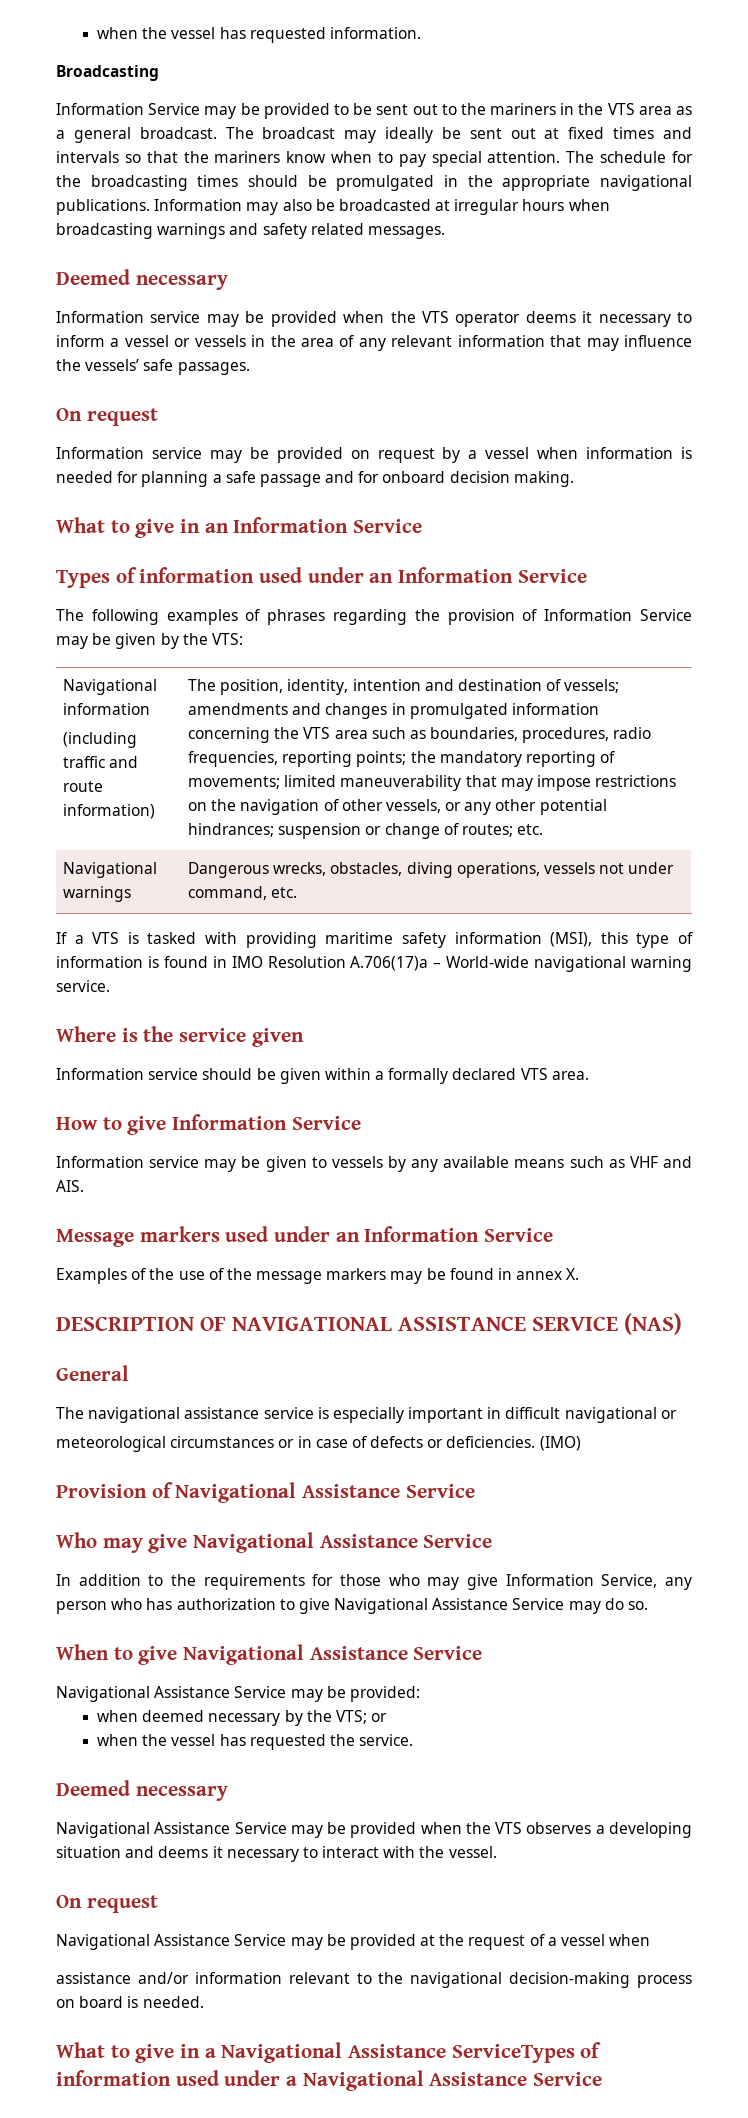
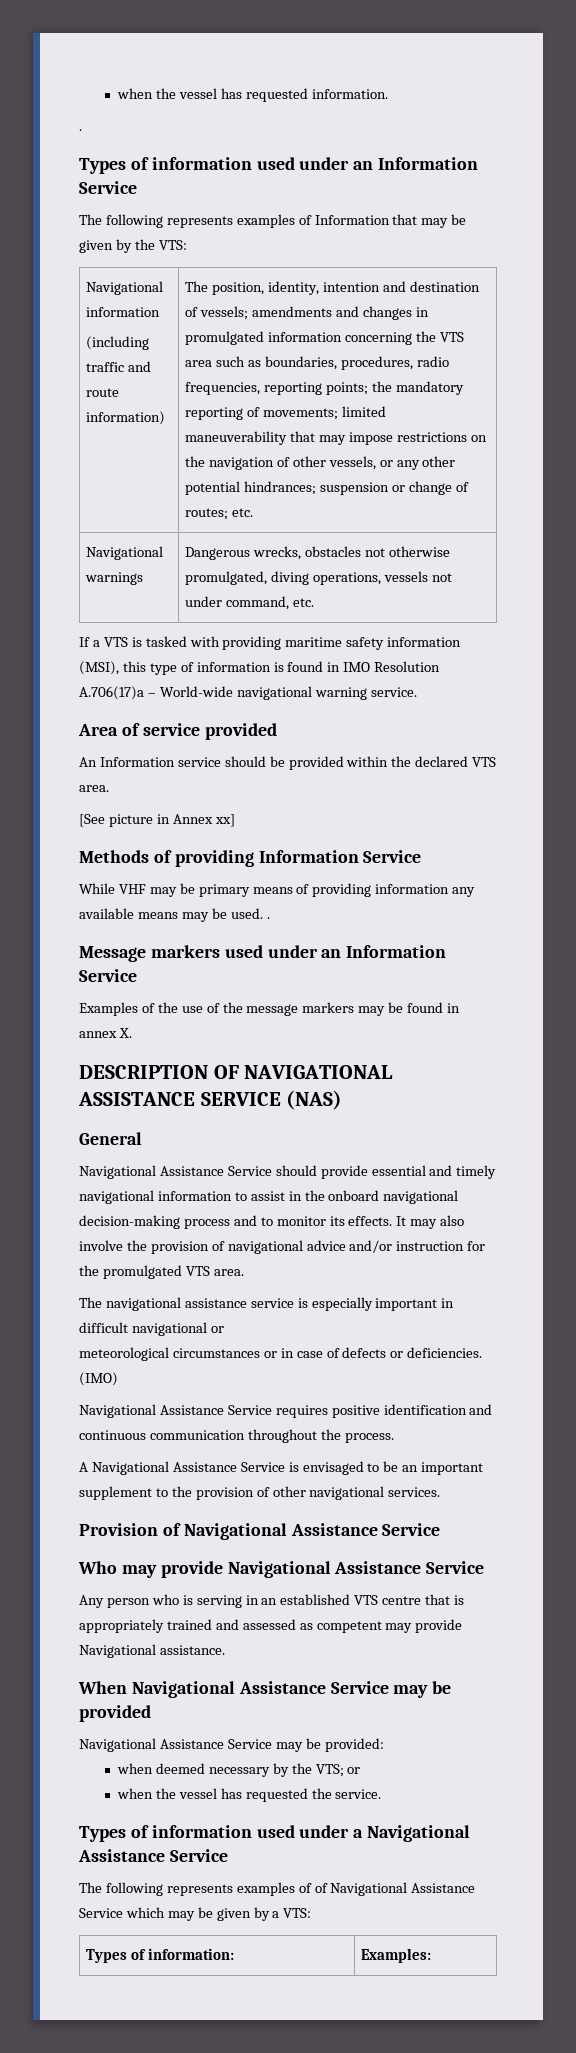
  when the vessel has requested information.
- Broadcasting
- Information Service may be provided to be sent out to the mariners in the VTS area as a general broadcast. The broadcast may ideally be sent out at fixed times and intervals so that the mariners know when to pay special attention. The schedule for the broadcasting times should be promulgated in the appropriate navigational publications. Information may also be broadcasted at irregular hours when broadcasting warnings and safety related messages.
- Deemed necessary
- Information service may be provided when the VTS operator deems it necessary to inform a vessel or vessels in the area of any relevant information that may influence the vessels’ safe passages.
- On request
- Information service may be provided on request by a vessel when information is needed for planning a safe passage and for onboard decision making.
- What to give in an Information Service
+ .
- The following examples of phrases regarding the provision of Information Service may be given by the VTS:
+ The following represents examples of Information that may be given by the VTS:
- Navigational warnings | Dangerous wrecks, obstacles, diving operations, vessels not under command, etc.
+ Navigational warnings | Dangerous wrecks, obstacles not otherwise promulgated, diving operations, vessels not under command, etc.
- Where is the service given
- Information service should be given within a formally declared VTS area.
- How to give Information Service
- Information service may be given to vessels by any available means such as VHF and AIS.
+ Area of service provided
+ An Information service should be provided within the declared VTS area.
+ [See picture in Annex xx]
+ Methods of providing Information Service
+ While VHF may be primary means of providing information any available means may be used. .
+ Navigational Assistance Service should provide essential and timely navigational information to assist in the onboard navigational decision-making process and to monitor its effects. It may also involve the provision of navigational advice and/or instruction for the promulgated VTS area.
+ Navigational Assistance Service requires positive identification and continuous communication throughout the process.
+ A Navigational Assistance Service is envisaged to be an important supplement to the provision of other navigational services.
- Who may give Navigational Assistance Service
- In addition to the requirements for those who may give Information Service, any person who has authorization to give Navigational Assistance Service may do so.
- When to give Navigational Assistance Service
+ Who may provide Navigational Assistance Service
+ Any person who is serving in an established VTS centre that is appropriately trained and assessed as competent may provide Navigational assistance.
+ When Navigational Assistance Service may be provided
  when the vessel has requested the service.
- Deemed necessary
- Navigational Assistance Service may be provided when the VTS observes a developing situation and deems it necessary to interact with the vessel.
- On request
- Navigational Assistance Service may be provided at the request of a vessel when
- assistance and/or information relevant to the navigational decision-making process on board is needed.
- What to give in a Navigational Assistance ServiceTypes of information used under a Navigational Assistance Service
+ Types of information used under a Navigational Assistance Service
+ The following represents examples of of Navigational Assistance Service which may be given by a VTS:
+ Types of information: | Examples:

